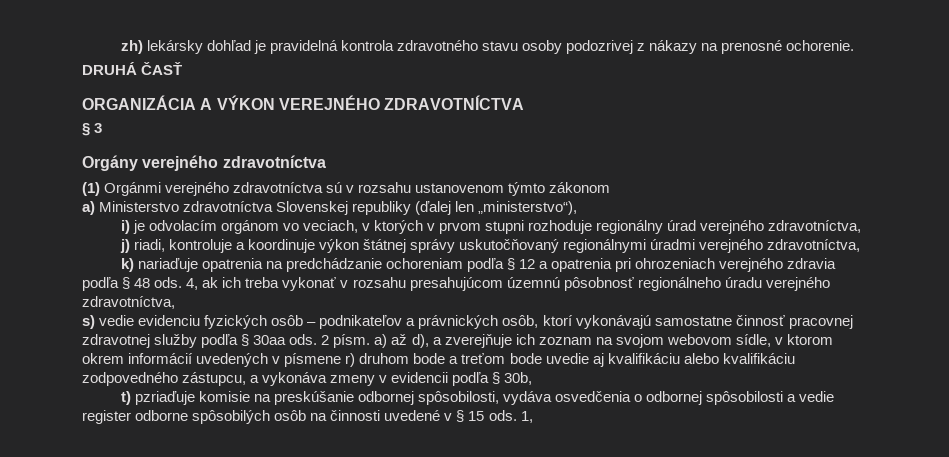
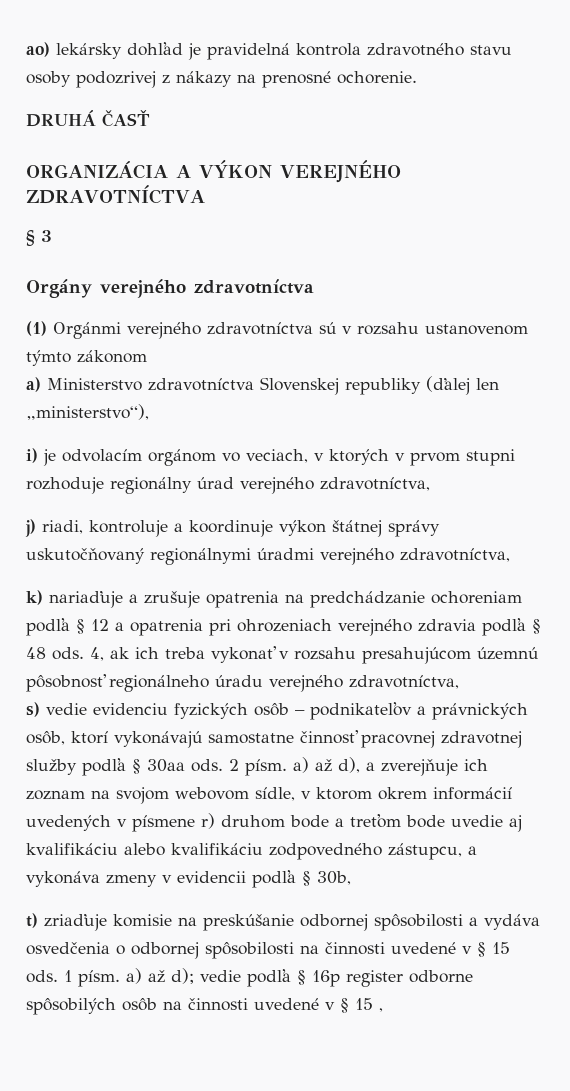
- zh) lekársky dohľad je pravidelná kontrola zdravotného stavu osoby podozrivej z nákazy na prenosné ochorenie.
+ ao) lekársky dohľad je pravidelná kontrola zdravotného stavu osoby podozrivej z nákazy na prenosné ochorenie.
- k) nariaďuje opatrenia na predchádzanie ochoreniam podľa § 12 a opatrenia pri ohrozeniach verejného zdravia podľa § 48 ods.
+ k) nariaďuje a zrušuje opatrenia na predchádzanie ochoreniam podľa § 12 a opatrenia pri ohrozeniach verejného zdravia podľa § 48 ods.
- t) pzriaďuje komisie na preskúšanie odbornej spôsobilosti, vydáva osvedčenia o odbornej spôsobilosti a vedie register odborne spôsobilých osôb na činnosti uvedené v § 15 ods. 1,
+ t) zriaďuje komisie na preskúšanie odbornej spôsobilosti a vydáva osvedčenia o odbornej spôsobilosti na činnosti uvedené v § 15 ods. 1 písm. a) až d); vedie podľa § 16p register odborne spôsobilých osôb na činnosti uvedené v § 15 ,

